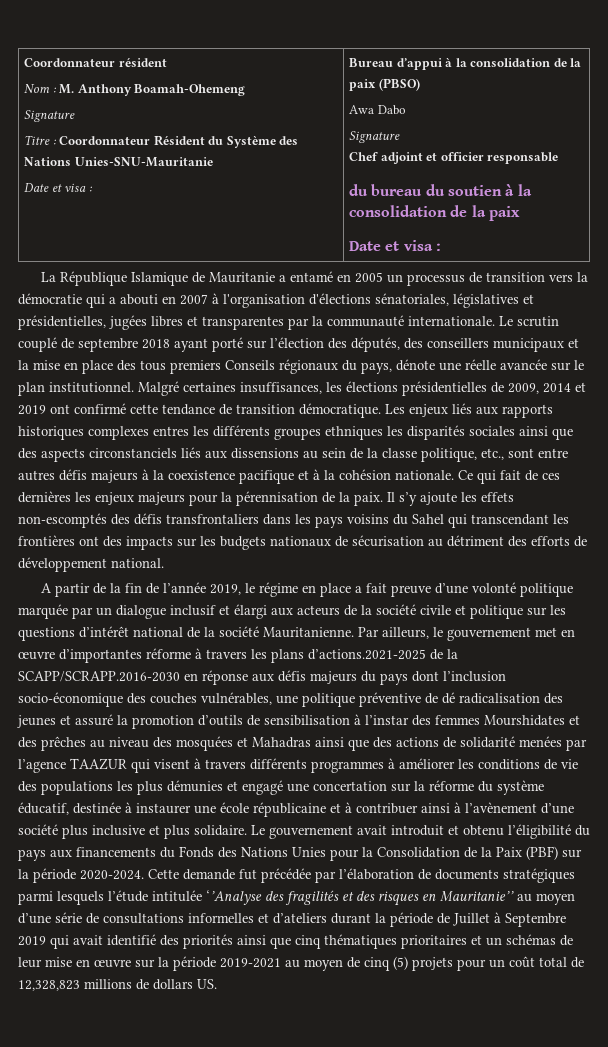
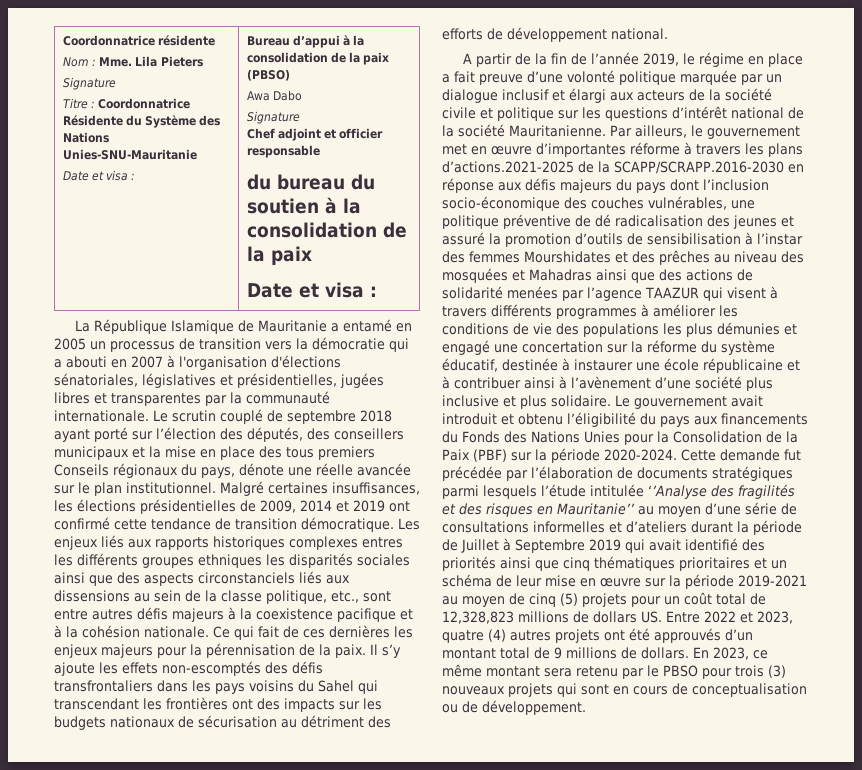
- Coordonnateur résident
+ Coordonnatrice résidente
- Nom : M. Anthony Boamah-Ohemeng
+ Nom : Mme. Lila Pieters
- Titre : Coordonnateur Résident du Système des Nations Unies-SNU-Mauritanie
+ Titre : Coordonnatrice Résidente du Système des Nations Unies-SNU-Mauritanie
- Cette demande fut précédée par l’élaboration de documents stratégiques parmi lesquels l’étude intitulée ‘’Analyse des fragilités et des risques en Mauritanie’’ au moyen d’une série de consultations informelles et d’ateliers durant la période de Juillet à Septembre 2019 qui avait identifié des priorités ainsi que cinq thématiques prioritaires et un schémas de leur mise en œuvre sur la période 2019-2021 au moyen de cinq (5) projets pour un coût total de 12,328,823 millions de dollars US.
+ Cette demande fut précédée par l’élaboration de documents stratégiques parmi lesquels l’étude intitulée ‘’Analyse des fragilités et des risques en Mauritanie’’ au moyen d’une série de consultations informelles et d’ateliers durant la période de Juillet à Septembre 2019 qui avait identifié des priorités ainsi que cinq thématiques prioritaires et un schéma de leur mise en œuvre sur la période 2019-2021 au moyen de cinq (5) projets pour un coût total de 12,328,823 millions de dollars US. Entre 2022 et 2023, quatre (4) autres projets ont été approuvés d’un montant total de 9 millions de dollars. En 2023, ce même montant sera retenu par le PBSO pour trois (3) nouveaux projets qui sont en cours de conceptualisation ou de développement.

